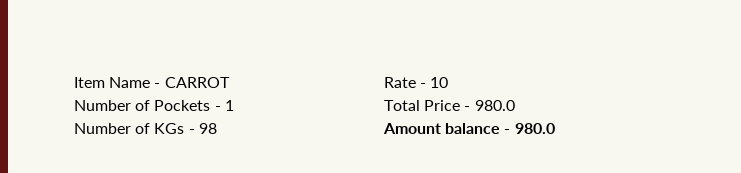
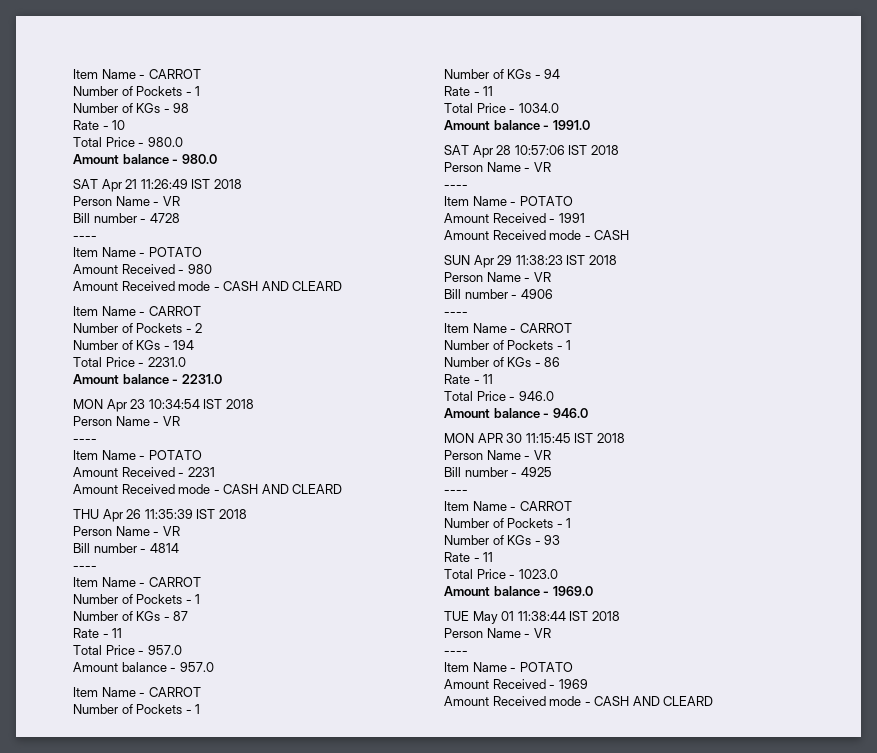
+ SAT Apr 21 11:26:49 IST 2018
+ Person Name - VR
+ Bill number - 4728
+ ----
+ Item Name - POTATO
+ Amount Received - 980
+ Amount Received mode - CASH AND CLEARD
+ Item Name - CARROT
+ Number of Pockets - 2
+ Number of KGs - 194
+ Total Price - 2231.0
+ Amount balance - 2231.0
+ MON Apr 23 10:34:54 IST 2018
+ Person Name - VR
+ ----
+ Item Name - POTATO
+ Amount Received - 2231
+ Amount Received mode - CASH AND CLEARD
+ THU Apr 26 11:35:39 IST 2018
+ Person Name - VR
+ Bill number - 4814
+ ----
+ Item Name - CARROT
+ Number of Pockets - 1
+ Number of KGs - 87
+ Rate - 11
+ Total Price - 957.0
+ Amount balance - 957.0
+ Item Name - CARROT
+ Number of Pockets - 1
+ Number of KGs - 94
+ Rate - 11
+ Total Price - 1034.0
+ Amount balance - 1991.0
+ SAT Apr 28 10:57:06 IST 2018
+ Person Name - VR
+ ----
+ Item Name - POTATO
+ Amount Received - 1991
+ Amount Received mode - CASH
+ SUN Apr 29 11:38:23 IST 2018
+ Person Name - VR
+ Bill number - 4906
+ ----
+ Item Name - CARROT
+ Number of Pockets - 1
+ Number of KGs - 86
+ Rate - 11
+ Total Price - 946.0
+ Amount balance - 946.0
+ MON APR 30 11:15:45 IST 2018
+ Person Name - VR
+ Bill number - 4925
+ ----
+ Item Name - CARROT
+ Number of Pockets - 1
+ Number of KGs - 93
+ Rate - 11
+ Total Price - 1023.0
+ Amount balance - 1969.0
+ TUE May 01 11:38:44 IST 2018
+ Person Name - VR
+ ----
+ Item Name - POTATO
+ Amount Received - 1969
+ Amount Received mode - CASH AND CLEARD

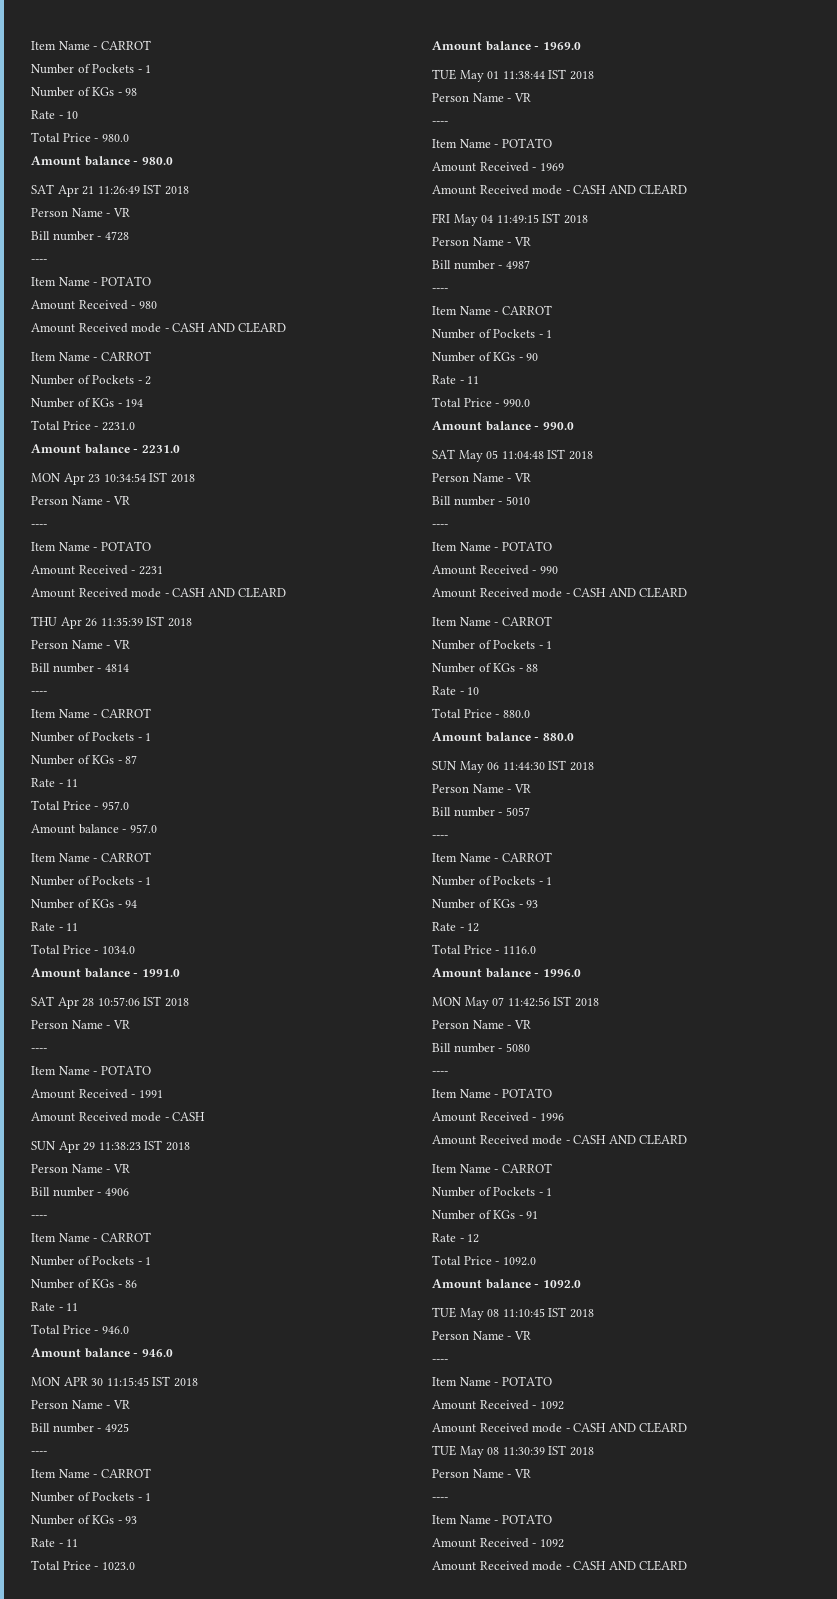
+ FRI May 04 11:49:15 IST 2018
+ Person Name - VR
+ Bill number - 4987
+ ----
+ Item Name - CARROT
+ Number of Pockets - 1
+ Number of KGs - 90
+ Rate - 11
+ Total Price - 990.0
+ Amount balance - 990.0
+ SAT May 05 11:04:48 IST 2018
+ Person Name - VR
+ Bill number - 5010
+ ----
+ Item Name - POTATO
+ Amount Received - 990
+ Amount Received mode - CASH AND CLEARD
+ Item Name - CARROT
+ Number of Pockets - 1
+ Number of KGs - 88
+ Rate - 10
+ Total Price - 880.0
+ Amount balance - 880.0
+ SUN May 06 11:44:30 IST 2018
+ Person Name - VR
+ Bill number - 5057
+ ----
+ Item Name - CARROT
+ Number of Pockets - 1
+ Number of KGs - 93
+ Rate - 12
+ Total Price - 1116.0
+ Amount balance - 1996.0
+ MON May 07 11:42:56 IST 2018
+ Person Name - VR
+ Bill number - 5080
+ ----
+ Item Name - POTATO
+ Amount Received - 1996
+ Amount Received mode - CASH AND CLEARD
+ Item Name - CARROT
+ Number of Pockets - 1
+ Number of KGs - 91
+ Rate - 12
+ Total Price - 1092.0
+ Amount balance - 1092.0
+ TUE May 08 11:10:45 IST 2018
+ Person Name - VR
+ ----
+ Item Name - POTATO
+ Amount Received - 1092
+ Amount Received mode - CASH AND CLEARD
+ TUE May 08 11:30:39 IST 2018
+ Person Name - VR
+ ----
+ Item Name - POTATO
+ Amount Received - 1092
+ Amount Received mode - CASH AND CLEARD

